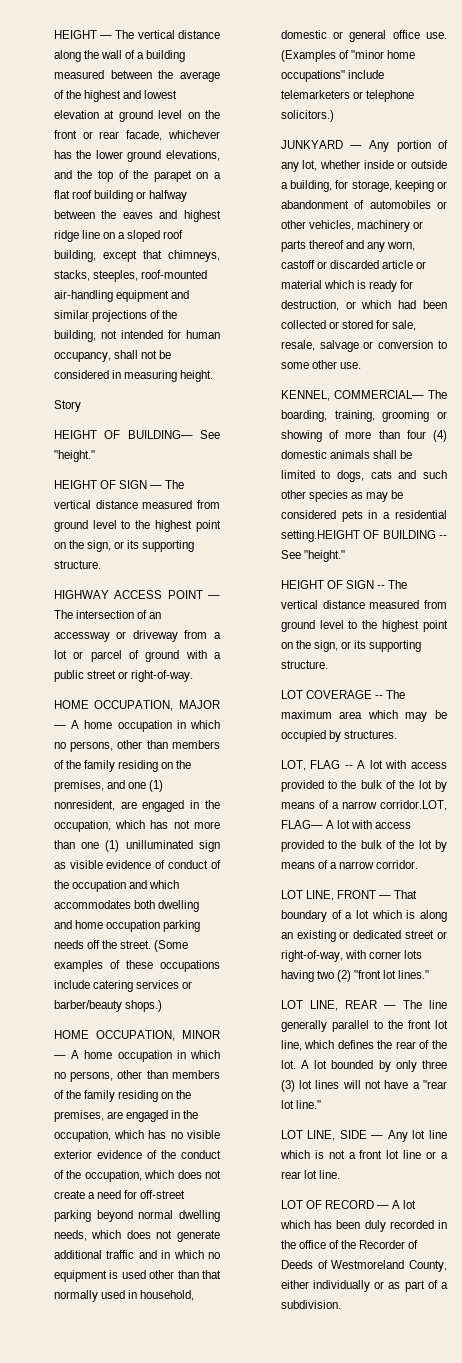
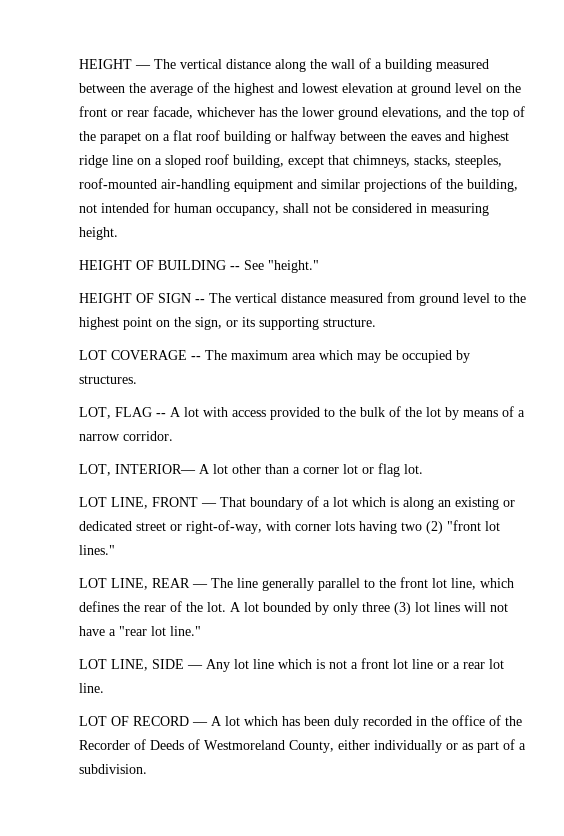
- Story
- HEIGHT OF BUILDING— See "height."
- HEIGHT OF SIGN — The vertical distance measured from ground level to the highest point on the sign, or its supporting structure.
- HIGHWAY ACCESS POINT — The intersection of an accessway or driveway from a lot or parcel of ground with a public street or right-of-way.
- HOME OCCUPATION, MAJOR — A home occupation in which no persons, other than members of the family residing on the premises, and one (1) nonresident, are engaged in the occupation, which has not more than one (1) unilluminated sign as visible evidence of conduct of the occupation and which accommodates both dwelling and home occupation parking needs off the street. (Some examples of these occupations include catering services or barber/beauty shops.)
- HOME OCCUPATION, MINOR — A home occupation in which no persons, other than members of the family residing on the premises, are engaged in the occupation, which has no visible exterior evidence of the conduct of the occupation, which does not create a need for off-street parking beyond normal dwelling needs, which does not generate additional traffic and in which no equipment is used other than that normally used in household, domestic or general office use. (Examples of "minor home occupations" include telemarketers or telephone solicitors.)
- JUNKYARD — Any portion of any lot, whether inside or outside a building, for storage, keeping or abandonment of automobiles or other vehicles, machinery or parts thereof and any worn, castoff or discarded article or material which is ready for destruction, or which had been collected or stored for sale, resale, salvage or conversion to some other use.
- KENNEL, COMMERCIAL— The boarding, training, grooming or showing of more than four (4) domestic animals shall be limited to dogs, cats and such other species as may be considered pets in a residential setting.HEIGHT OF BUILDING -- See "height."
+ HEIGHT OF BUILDING -- See "height."
- LOT, FLAG -- A lot with access provided to the bulk of the lot by means of a narrow corridor.LOT, FLAG— A lot with access provided to the bulk of the lot by means of a narrow corridor.
+ LOT, FLAG -- A lot with access provided to the bulk of the lot by means of a narrow corridor.
+ LOT, INTERIOR— A lot other than a corner lot or flag lot.

